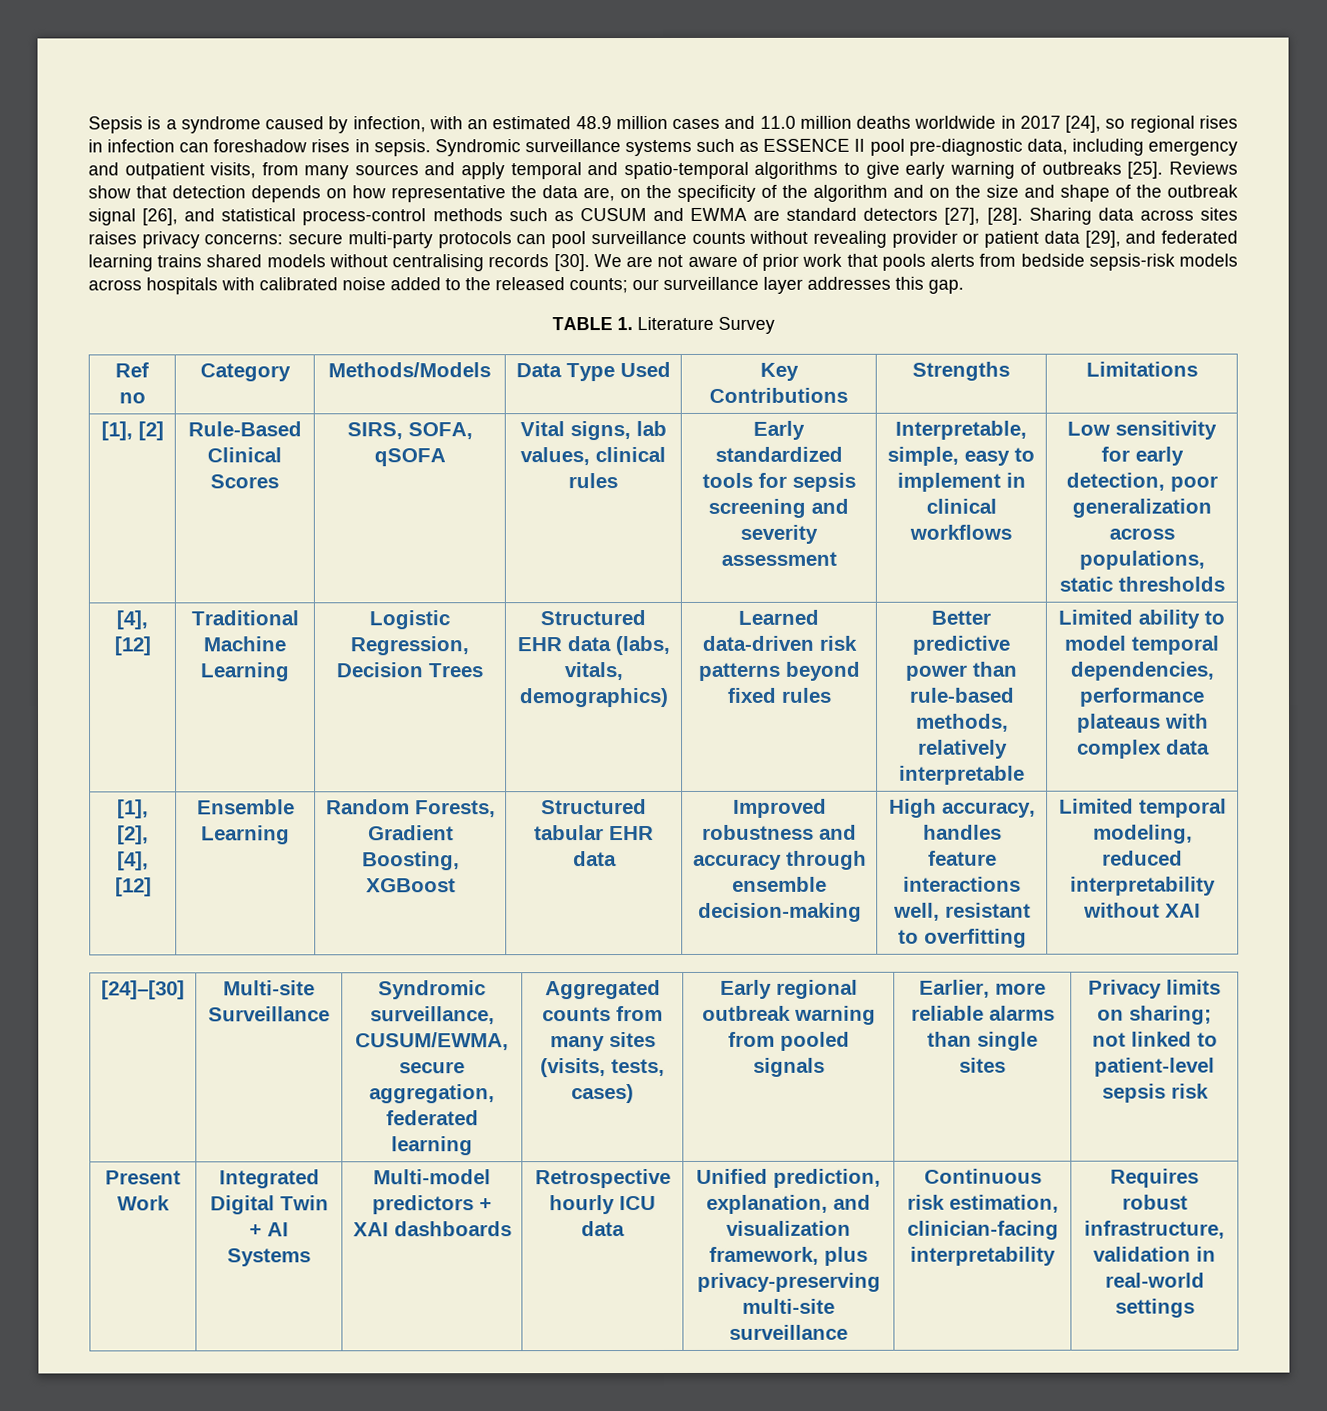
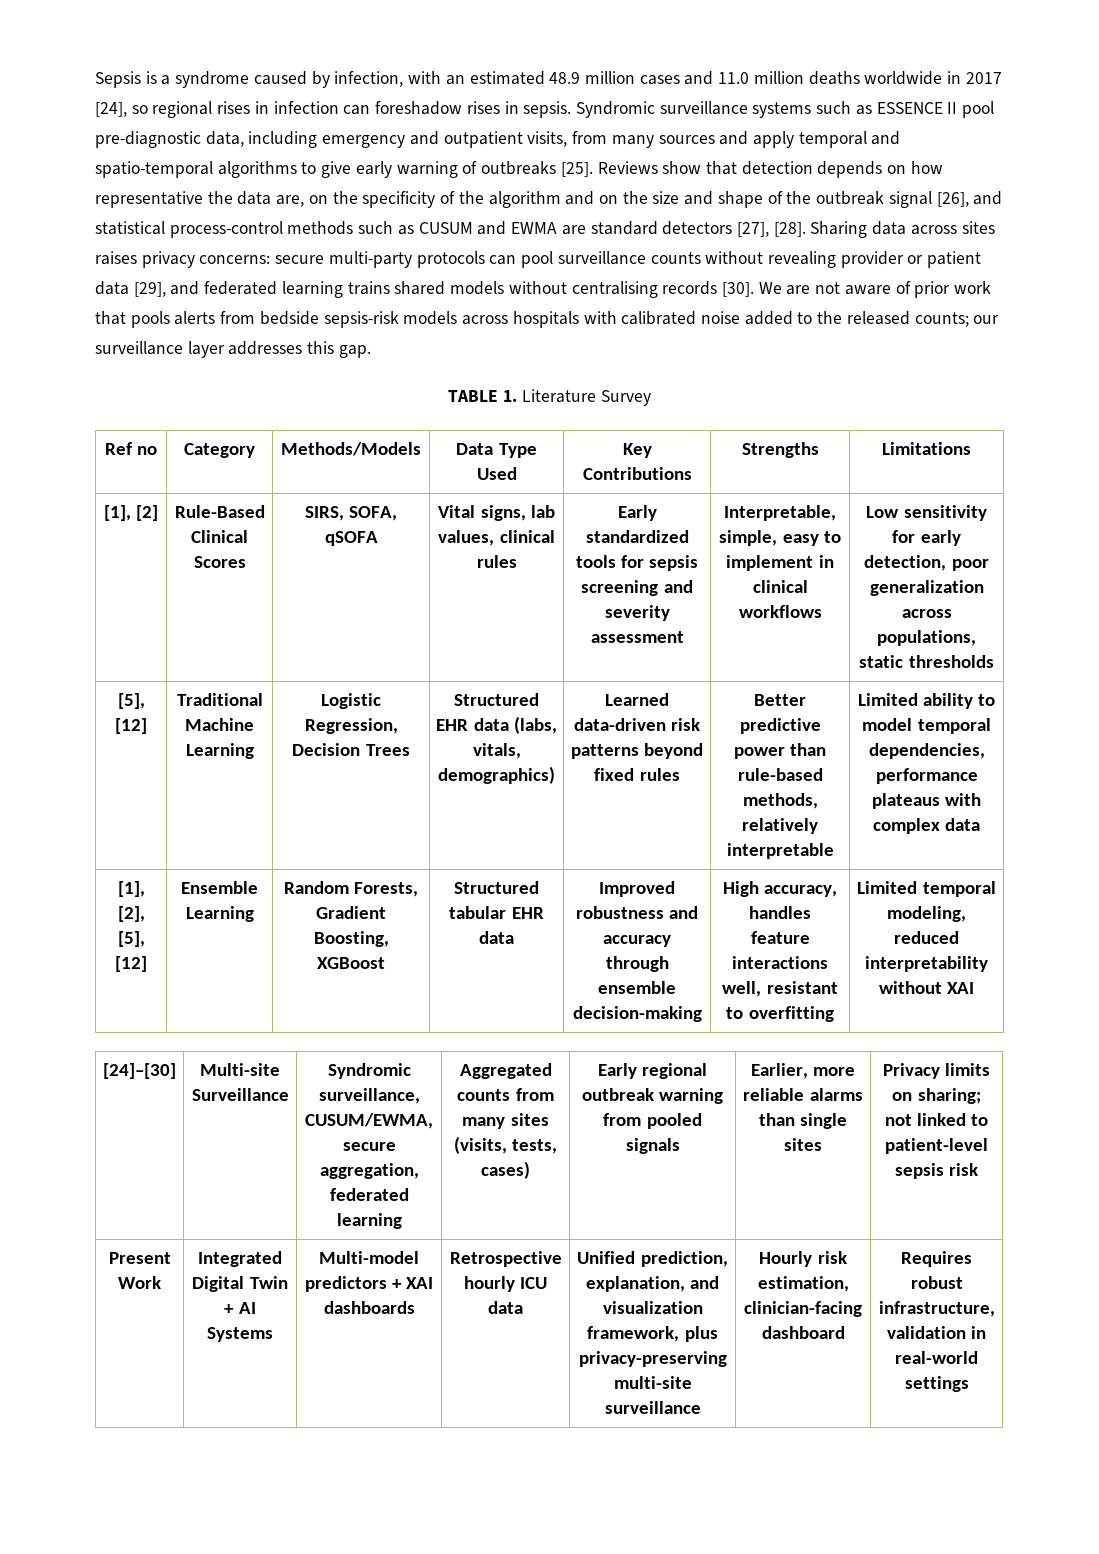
  Low sensitivity for early detection, poor generalization across populations, static thresholds
- [4], [12]
+ [5], [12]
- [1], [2], [4], [12] | Ensemble Learning | Random Forests, Gradient Boosting, XGBoost | Structured tabular EHR data | Improved robustness and accuracy through ensemble decision-making | High accuracy, handles feature interactions well, resistant to overfitting | Limited temporal modeling, reduced interpretability without XAI
+ [1], [2], [5], [12] | Ensemble Learning | Random Forests, Gradient Boosting, XGBoost | Structured tabular EHR data | Improved robustness and accuracy through ensemble decision-making | High accuracy, handles feature interactions well, resistant to overfitting | Limited temporal modeling, reduced interpretability without XAI
- Present Work | Integrated Digital Twin + AI Systems | Multi-model predictors + XAI dashboards | Retrospective hourly ICU data | Unified prediction, explanation, and visualization framework, plus privacy-preserving multi-site surveillance | Continuous risk estimation, clinician-facing interpretability | Requires robust infrastructure, validation in real-world settings
+ Present Work | Integrated Digital Twin + AI Systems | Multi-model predictors + XAI dashboards | Retrospective hourly ICU data | Unified prediction, explanation, and visualization framework, plus privacy-preserving multi-site surveillance | Hourly risk estimation, clinician-facing dashboard | Requires robust infrastructure, validation in real-world settings

